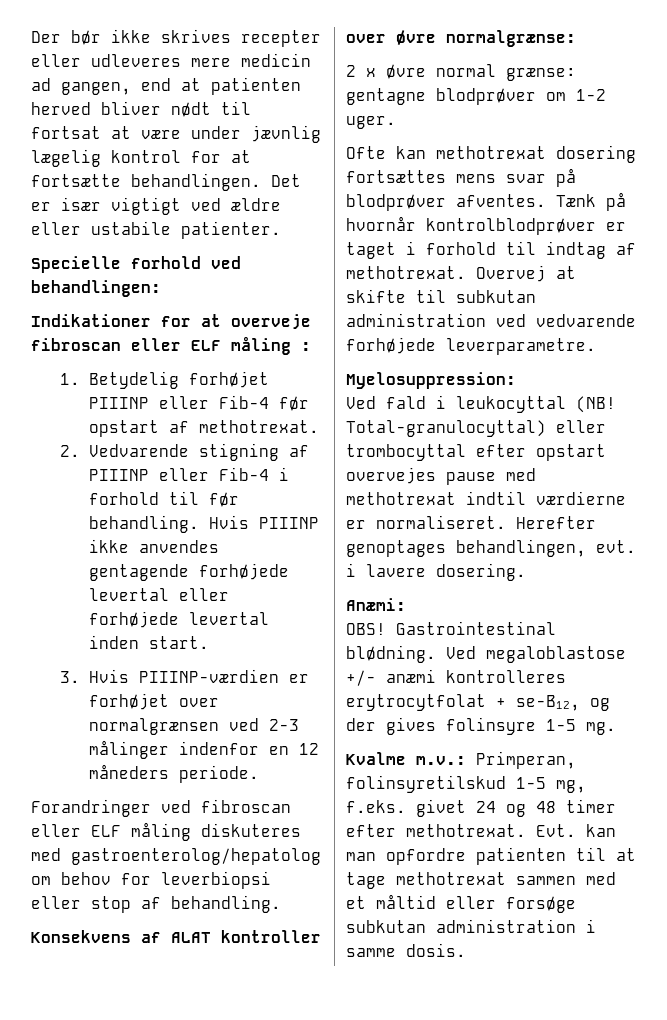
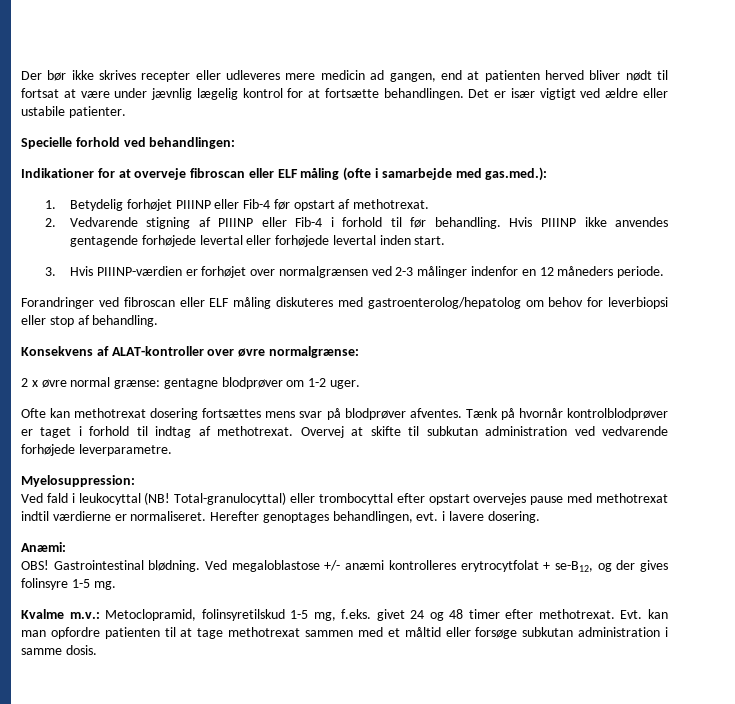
- Indikationer for at overveje fibroscan eller ELF måling :
+ Indikationer for at overveje fibroscan eller ELF måling (ofte i samarbejde med gas.med.):
- Konsekvens af ALAT kontroller over øvre normalgrænse:
+ Konsekvens af ALAT-kontroller over øvre normalgrænse:
- Kvalme m.v.: Primperan, folinsyretilskud 1-5 mg, f.eks. givet 24 og 48 timer efter methotrexat.
+ Kvalme m.v.: Metoclopramid, folinsyretilskud 1-5 mg, f.eks. givet 24 og 48 timer efter methotrexat.

